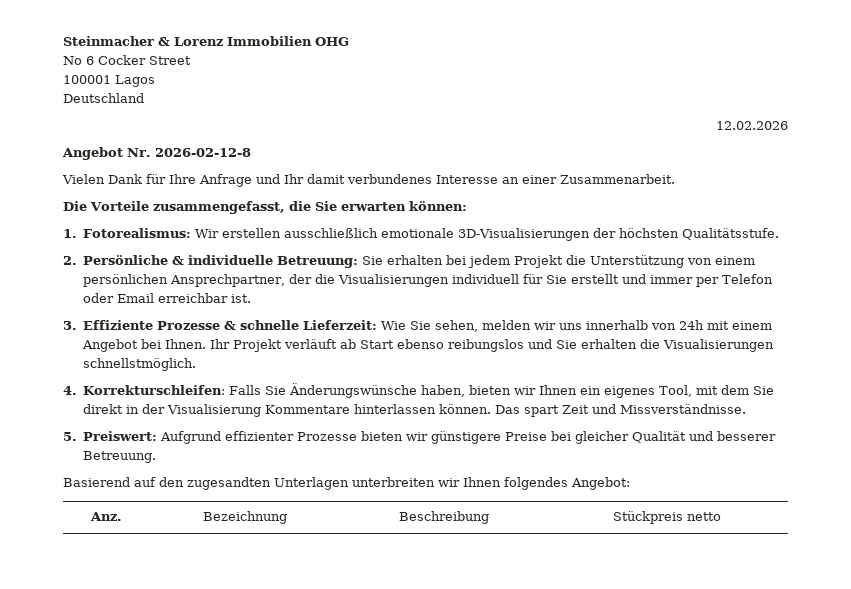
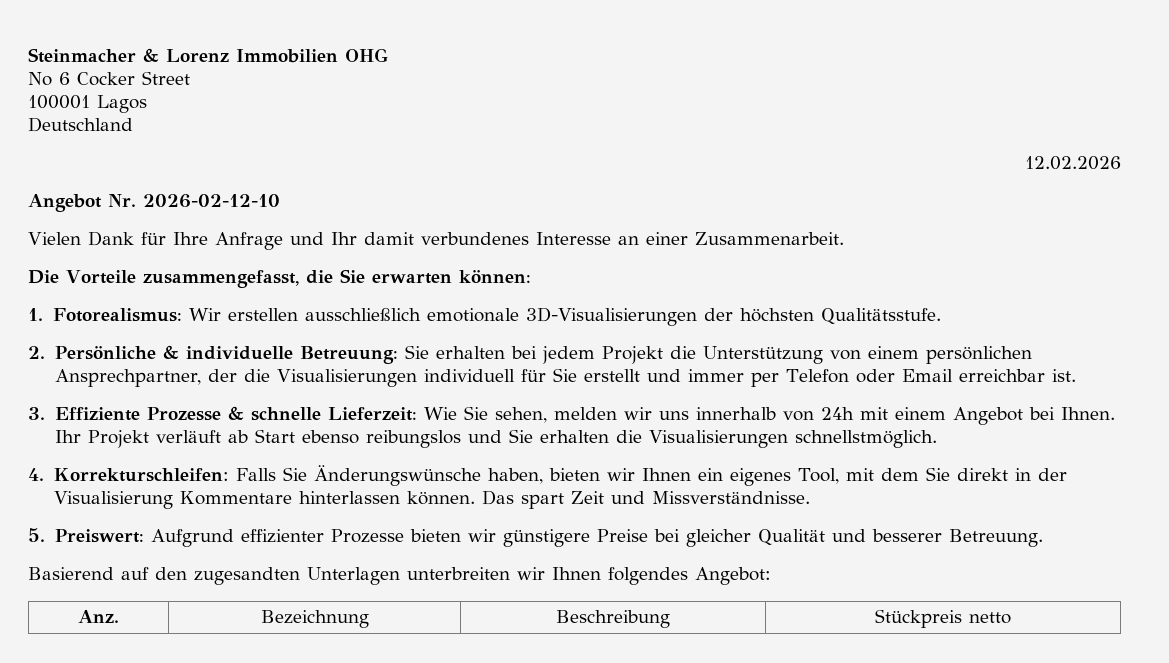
- Angebot Nr. 2026-02-12-8
+ Angebot Nr. 2026-02-12-10

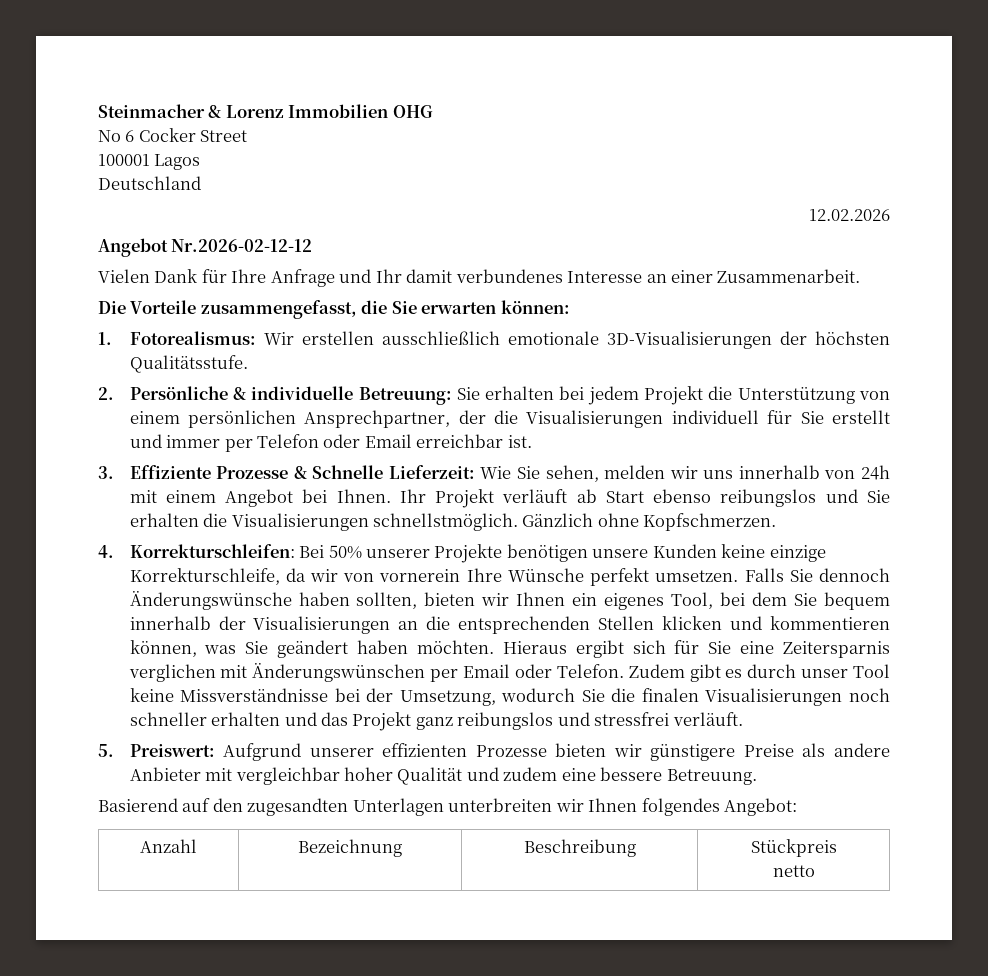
- Angebot Nr. 2026-02-12-10
+ Angebot Nr.2026-02-12-12
- 3. Effiziente Prozesse & schnelle Lieferzeit: Wie Sie sehen, melden wir uns innerhalb von 24h mit einem Angebot bei Ihnen.
+ 3. Effiziente Prozesse & Schnelle Lieferzeit: Wie Sie sehen, melden wir uns innerhalb von 24h mit einem Angebot bei Ihnen.
+ Gänzlich ohne Kopfschmerzen.
- 4. Korrekturschleifen: Falls Sie Änderungswünsche haben, bieten wir Ihnen ein eigenes Tool, mit dem Sie direkt in der Visualisierung Kommentare hinterlassen können. Das spart Zeit und Missverständnisse.
+ 4. Korrekturschleifen: Bei 50% unserer Projekte benötigen unsere Kunden keine einzige Korrekturschleife, da wir von vornerein Ihre Wünsche perfekt umsetzen. Falls Sie dennoch Änderungswünsche haben sollten, bieten wir Ihnen ein eigenes Tool, bei dem Sie bequem innerhalb der Visualisierungen an die entsprechenden Stellen klicken und kommentieren können, was Sie geändert haben möchten. Hieraus ergibt sich für Sie eine Zeitersparnis verglichen mit Änderungswünschen per Email oder Telefon. Zudem gibt es durch unser Tool keine Missverständnisse bei der Umsetzung, wodurch Sie die finalen Visualisierungen noch schneller erhalten und das Projekt ganz reibungslos und stressfrei verläuft.
- 5. Preiswert: Aufgrund effizienter Prozesse bieten wir günstigere Preise bei gleicher Qualität und besserer Betreuung.
+ 5. Preiswert: Aufgrund unserer effizienten Prozesse bieten wir günstigere Preise als andere Anbieter mit vergleichbar hoher Qualität und zudem eine bessere Betreuung.
- Anz. | Bezeichnung | Beschreibung | Stückpreis netto
+ Anzahl | Bezeichnung | Beschreibung | Stückpreis
+ netto

